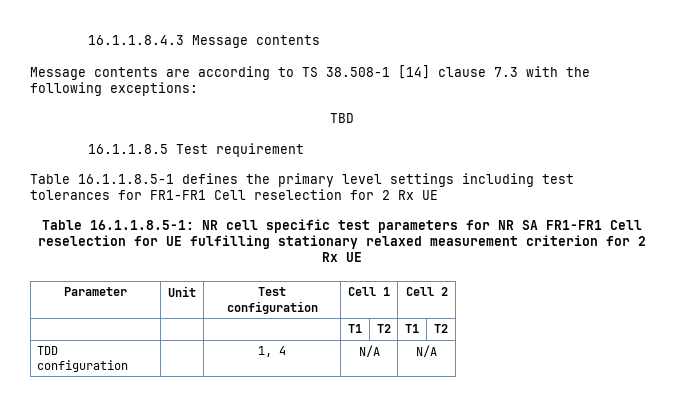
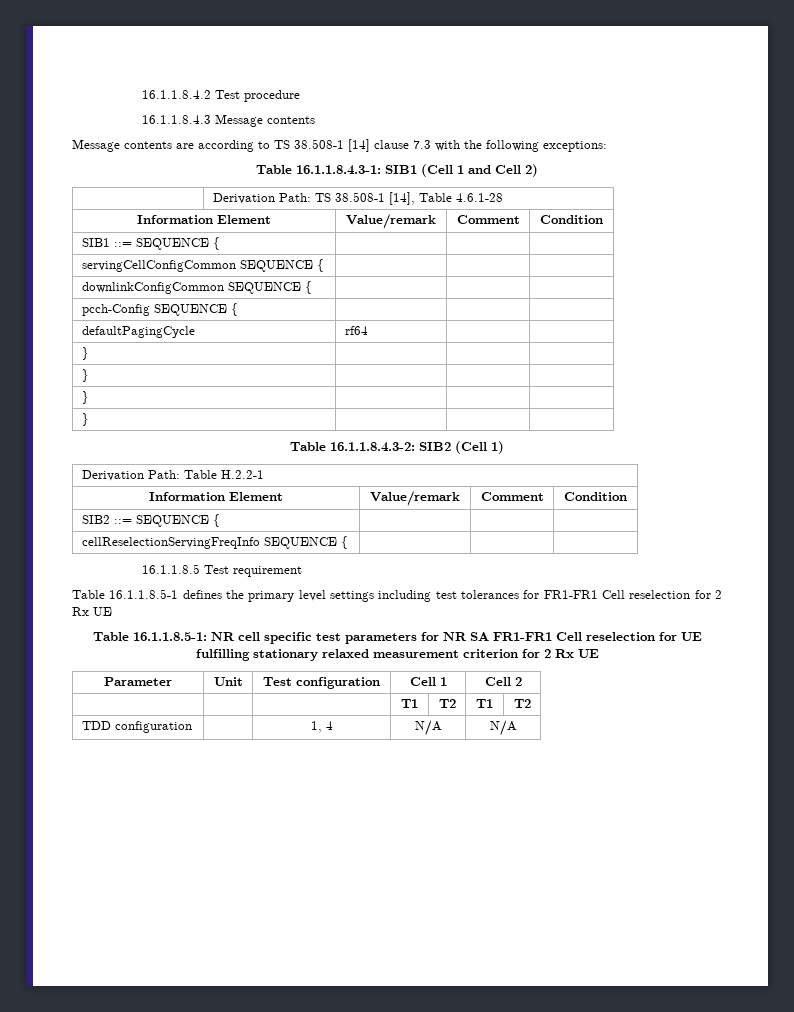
+ 16.1.1.8.4.2 Test procedure
- TBD
+ Table 16.1.1.8.4.3-1: SIB1 (Cell 1 and Cell 2)
+ | Derivation Path: TS 38.508-1 [14], Table 4.6.1-28
+ Information Element | Value/remark | Comment | Condition
+ SIB1 ::= SEQUENCE { | | |
+ servingCellConfigCommon SEQUENCE { | | |
+ downlinkConfigCommon SEQUENCE { | | |
+ pcch-Config SEQUENCE { | | |
+ defaultPagingCycle | rf64 | |
+ } | | |
+ } | | |
+ } | | |
+ } | | |
+ Table 16.1.1.8.4.3-2: SIB2 (Cell 1)
+ Derivation Path: Table H.2.2-1
+ Information Element | Value/remark | Comment | Condition
+ SIB2 ::= SEQUENCE { | | |
+ cellReselectionServingFreqInfo SEQUENCE { | | |

